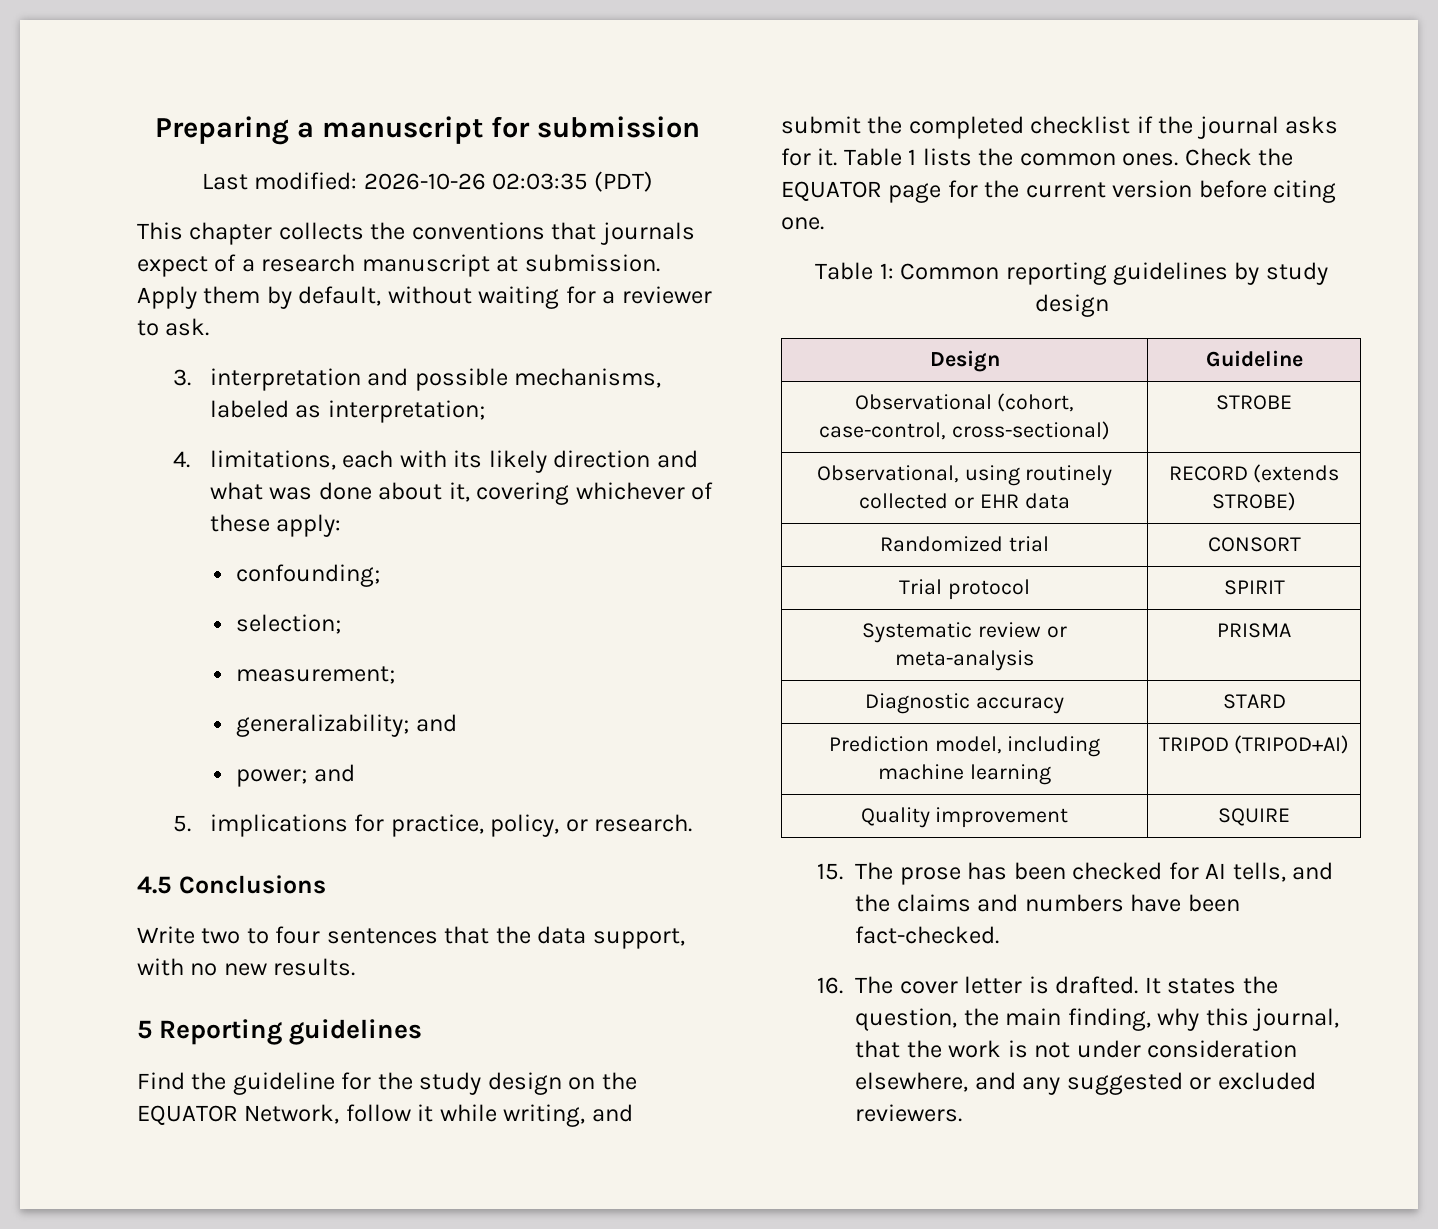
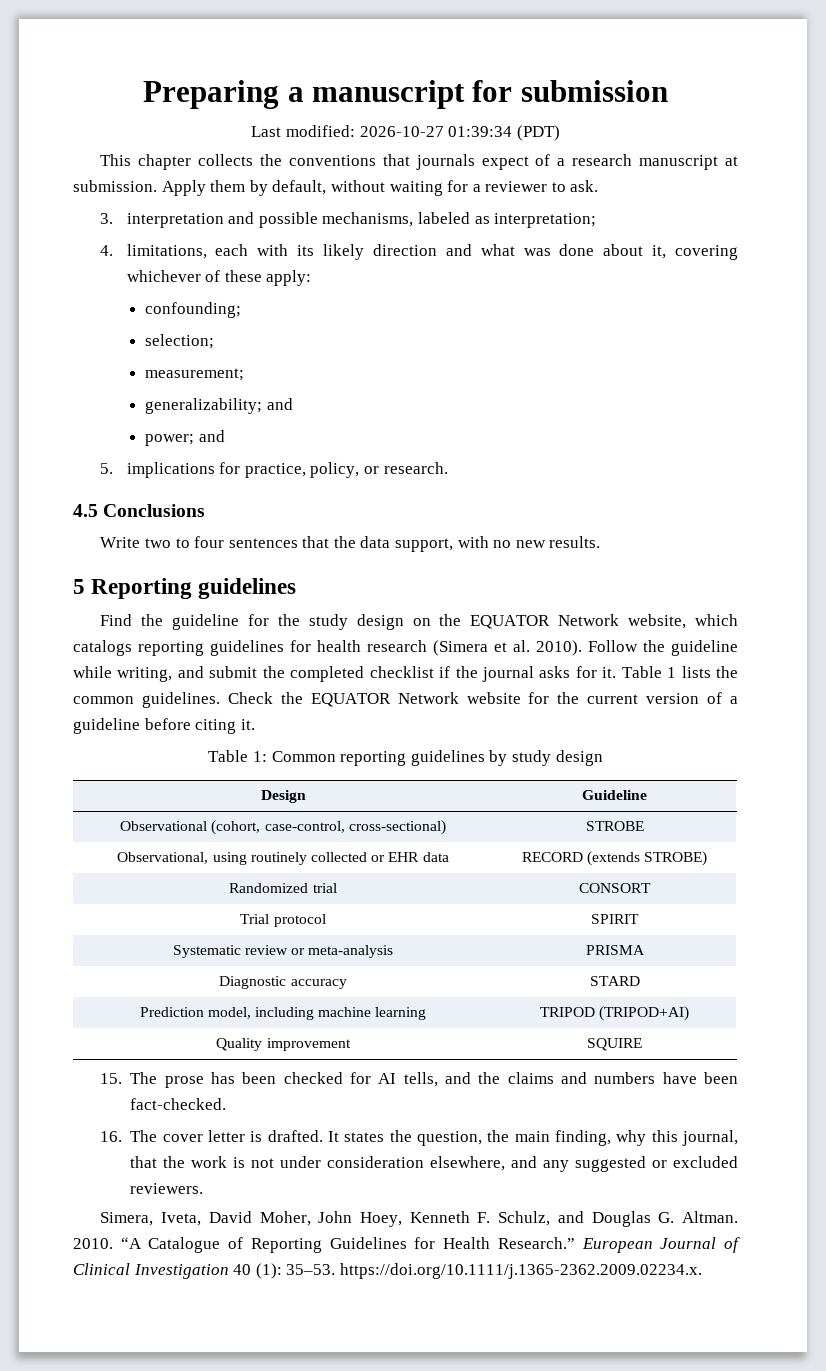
- Last modified: 2026-10-26 02:03:35 (PDT)
+ Last modified: 2026-10-27 01:39:34 (PDT)
- Find the guideline for the study design on the EQUATOR Network, follow it while writing, and submit the completed checklist if the journal asks for it.
+ Find the guideline for the study design on the EQUATOR Network website, which catalogs reporting guidelines for health research (Simera et al. 2010). Follow the guideline while writing, and submit the completed checklist if the journal asks for it.
- Table 1 lists the common ones.
+ Table 1 lists the common guidelines.
- Check the EQUATOR page for the current version before citing one.
+ Check the EQUATOR Network website for the current version of a guideline before citing it.
+ Simera, Iveta, David Moher, John Hoey, Kenneth F. Schulz, and Douglas G. Altman. 2010. “A Catalogue of Reporting Guidelines for Health Research.” European Journal of Clinical Investigation 40 (1): 35–53. https://doi.org/10.1111/j.1365-2362.2009.02234.x.

